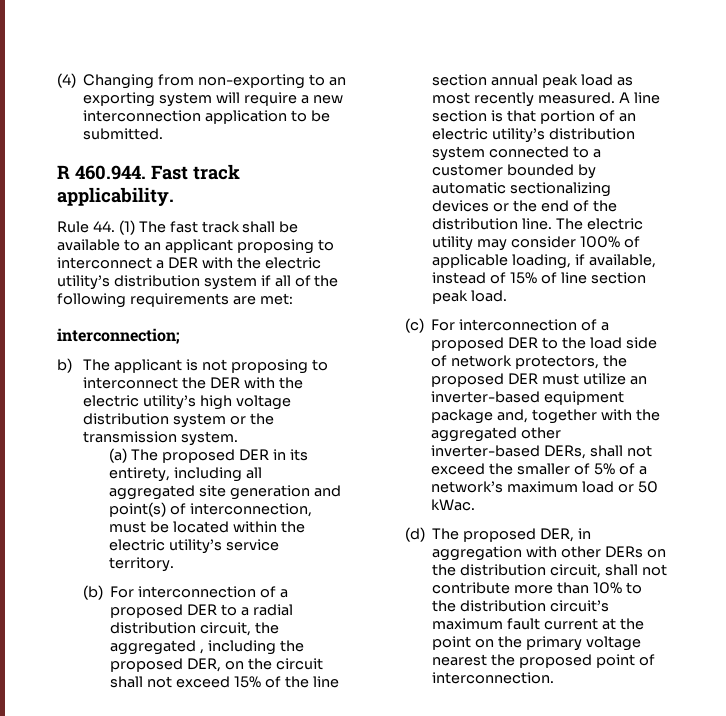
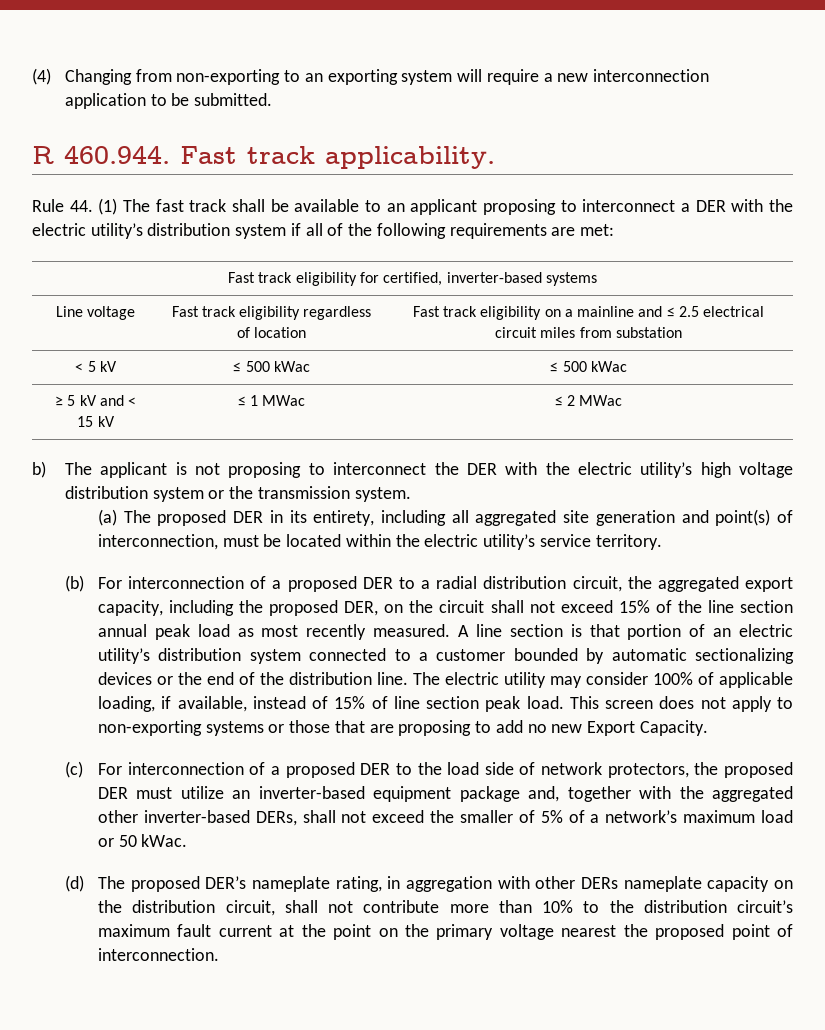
- interconnection;
+ Fast track eligibility for certified, inverter-based systems
+ Line voltage | Fast track eligibility regardless of location | Fast track eligibility on a mainline and ≤ 2.5 electrical circuit miles from substation
+ < 5 kV | ≤ 500 kWac | ≤ 500 kWac
+ ≥ 5 kV and < 15 kV | ≤ 1 MWac | ≤ 2 MWac
- (b) For interconnection of a proposed DER to a radial distribution circuit, the aggregated , including the proposed DER, on the circuit shall not exceed 15% of the line section annual peak load as most recently measured.
+ (b) For interconnection of a proposed DER to a radial distribution circuit, the aggregated export capacity, including the proposed DER, on the circuit shall not exceed 15% of the line section annual peak load as most recently measured.
+ This screen does not apply to non-exporting systems or those that are proposing to add no new Export Capacity.
- (d) The proposed DER, in aggregation with other DERs on the distribution circuit, shall not contribute more than 10% to the distribution circuit’s maximum fault current at the point on the primary voltage nearest the proposed point of interconnection.
+ (d) The proposed DER’s nameplate rating, in aggregation with other DERs nameplate capacity on the distribution circuit, shall not contribute more than 10% to the distribution circuit’s maximum fault current at the point on the primary voltage nearest the proposed point of interconnection.

